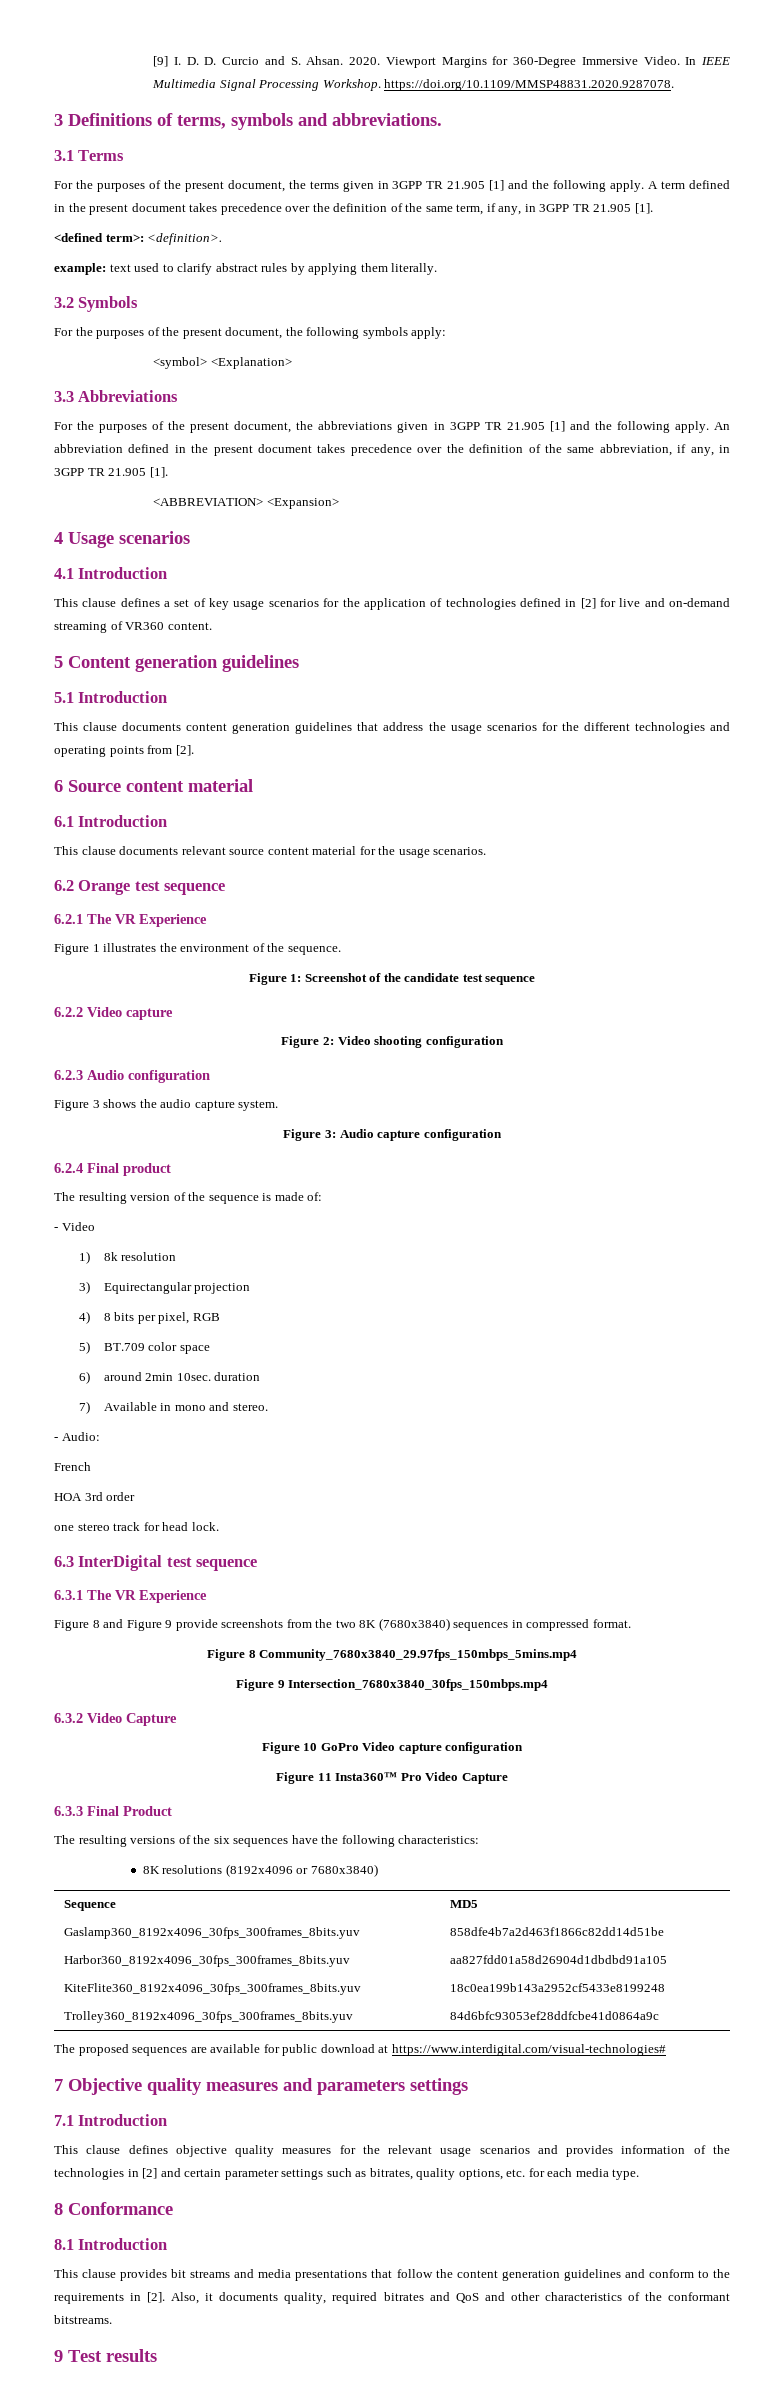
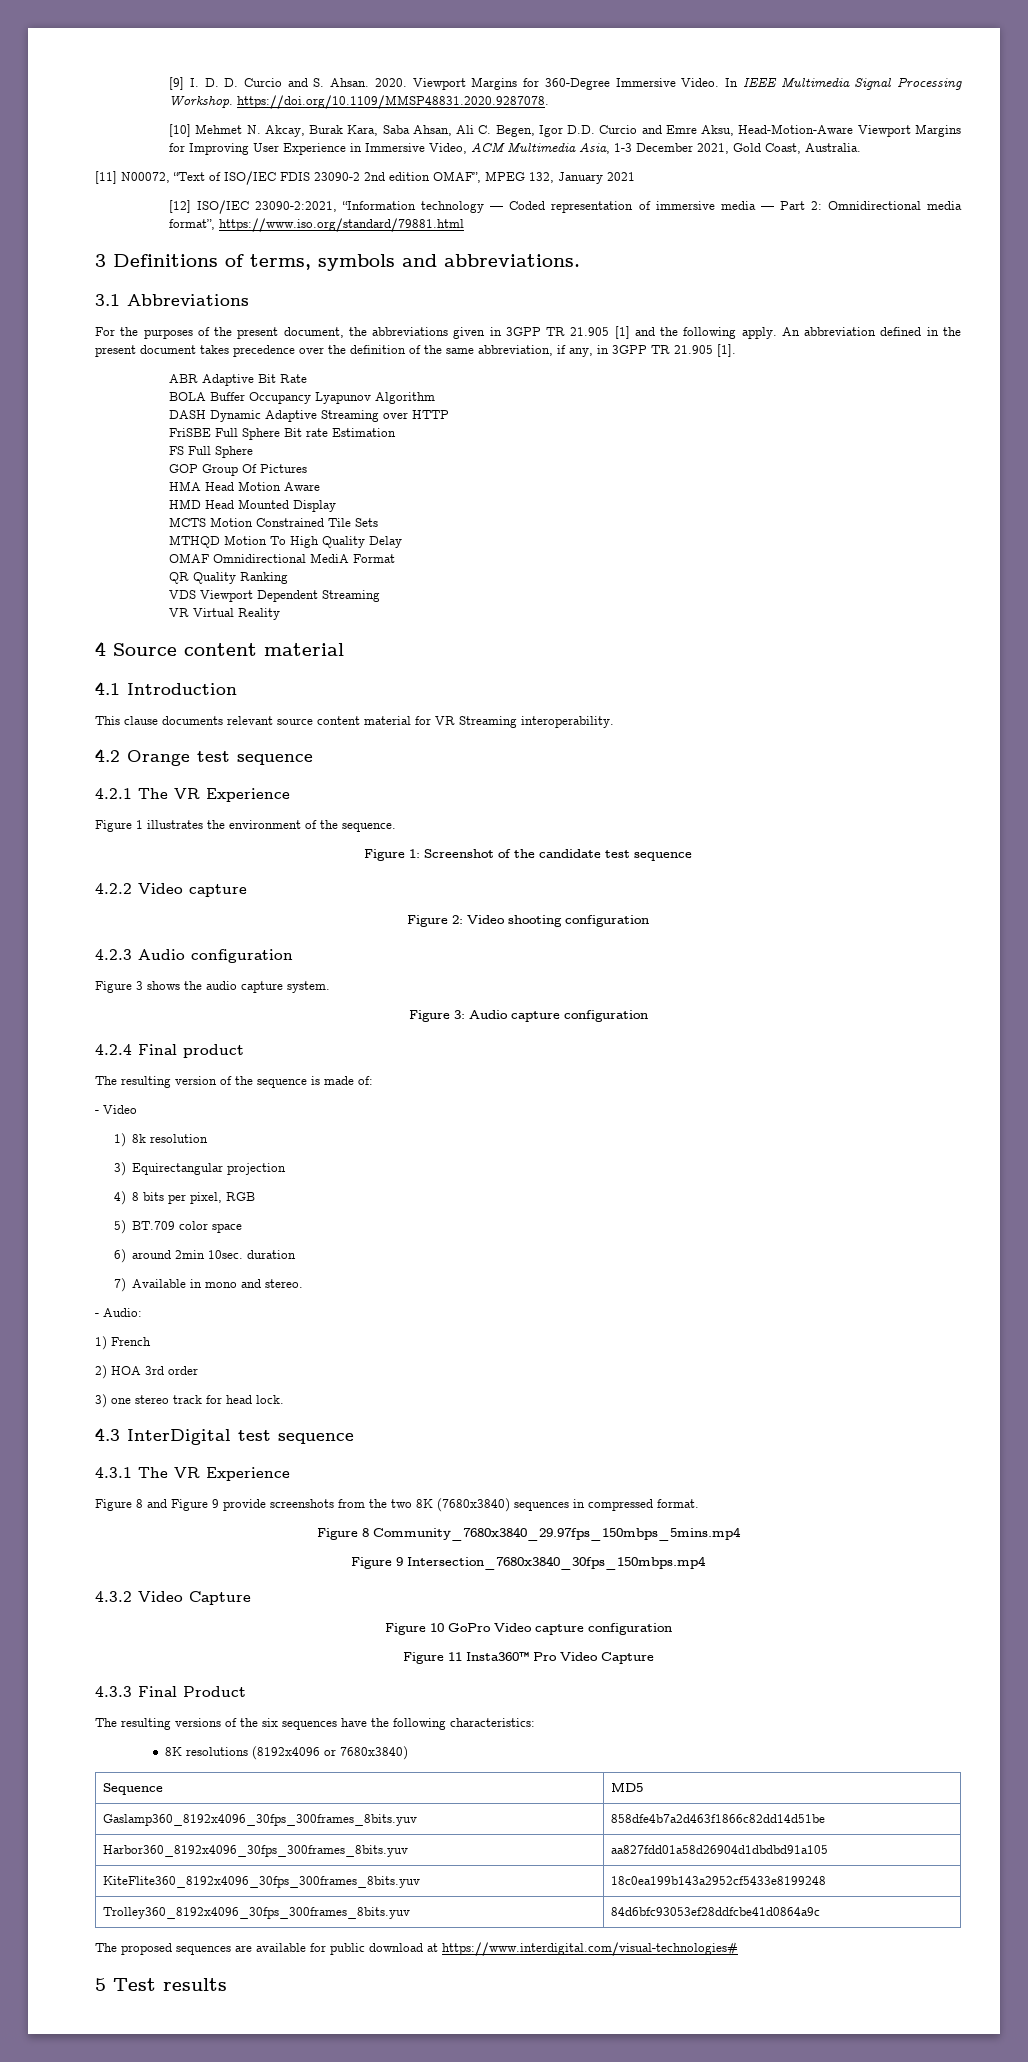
+ [10] Mehmet N. Akcay, Burak Kara, Saba Ahsan, Ali C. Begen, Igor D.D. Curcio and Emre Aksu, Head-Motion-Aware Viewport Margins for Improving User Experience in Immersive Video, ACM Multimedia Asia, 1-3 December 2021, Gold Coast, Australia.
+ [11] N00072, “Text of ISO/IEC FDIS 23090-2 2nd edition OMAF”, MPEG 132, January 2021
+ [12] ISO/IEC 23090-2:2021, “Information technology — Coded representation of immersive media — Part 2: Omnidirectional media format”, https://www.iso.org/standard/79881.html
- 3.1 Terms
- For the purposes of the present document, the terms given in 3GPP TR 21.905 [1] and the following apply. A term defined in the present document takes precedence over the definition of the same term, if any, in 3GPP TR 21.905 [1].
- <defined term>: <definition>.
- example: text used to clarify abstract rules by applying them literally.
- 3.2 Symbols
- For the purposes of the present document, the following symbols apply:
- <symbol> <Explanation>
- 3.3 Abbreviations
+ 3.1 Abbreviations
- <ABBREVIATION> <Expansion>
- 4 Usage scenarios
- 4.1 Introduction
- This clause defines a set of key usage scenarios for the application of technologies defined in [2] for live and on-demand streaming of VR360 content.
- 5 Content generation guidelines
- 5.1 Introduction
- This clause documents content generation guidelines that address the usage scenarios for the different technologies and operating points from [2].
- 6 Source content material
+ ABR Adaptive Bit Rate
+ BOLA Buffer Occupancy Lyapunov Algorithm
+ DASH Dynamic Adaptive Streaming over HTTP
+ FriSBE Full Sphere Bit rate Estimation
+ FS Full Sphere
+ GOP Group Of Pictures
+ HMA Head Motion Aware
+ HMD Head Mounted Display
+ MCTS Motion Constrained Tile Sets
+ MTHQD Motion To High Quality Delay
+ OMAF Omnidirectional MediA Format
+ QR Quality Ranking
+ VDS Viewport Dependent Streaming
+ VR Virtual Reality
+ 4 Source content material
- 6.1 Introduction
+ 4.1 Introduction
- This clause documents relevant source content material for the usage scenarios.
- 6.2 Orange test sequence
+ This clause documents relevant source content material for VR Streaming interoperability.
+ 4.2 Orange test sequence
- 6.2.1 The VR Experience
+ 4.2.1 The VR Experience
- 6.2.2 Video capture
+ 4.2.2 Video capture
- 6.2.3 Audio configuration
+ 4.2.3 Audio configuration
- 6.2.4 Final product
+ 4.2.4 Final product
- French
+ 1) French
- HOA 3rd order
+ 2) HOA 3rd order
- one stereo track for head lock.
+ 3) one stereo track for head lock.
- 6.3 InterDigital test sequence
+ 4.3 InterDigital test sequence
- 6.3.1 The VR Experience
+ 4.3.1 The VR Experience
- 6.3.2 Video Capture
+ 4.3.2 Video Capture
- 6.3.3 Final Product
+ 4.3.3 Final Product
- 7 Objective quality measures and parameters settings
- 7.1 Introduction
- This clause defines objective quality measures for the relevant usage scenarios and provides information of the technologies in [2] and certain parameter settings such as bitrates, quality options, etc. for each media type.
- 8 Conformance
- 8.1 Introduction
- This clause provides bit streams and media presentations that follow the content generation guidelines and conform to the requirements in [2]. Also, it documents quality, required bitrates and QoS and other characteristics of the conformant bitstreams.
- 9 Test results
+ 5 Test results

